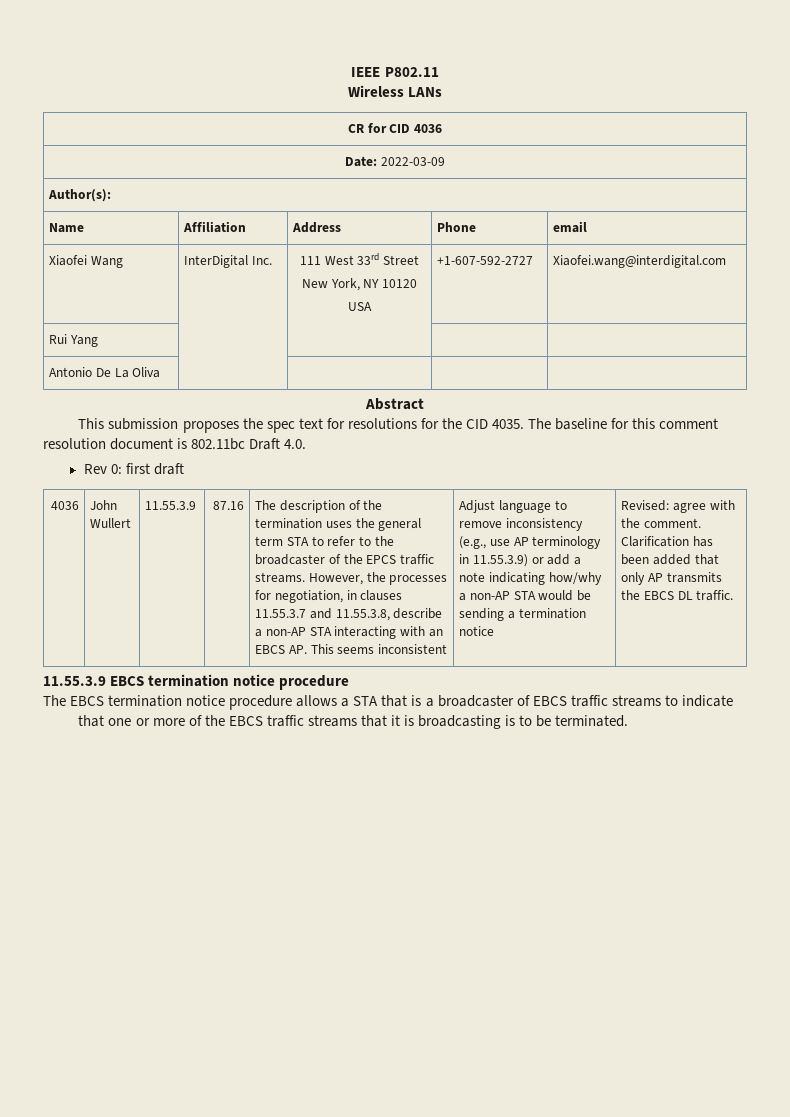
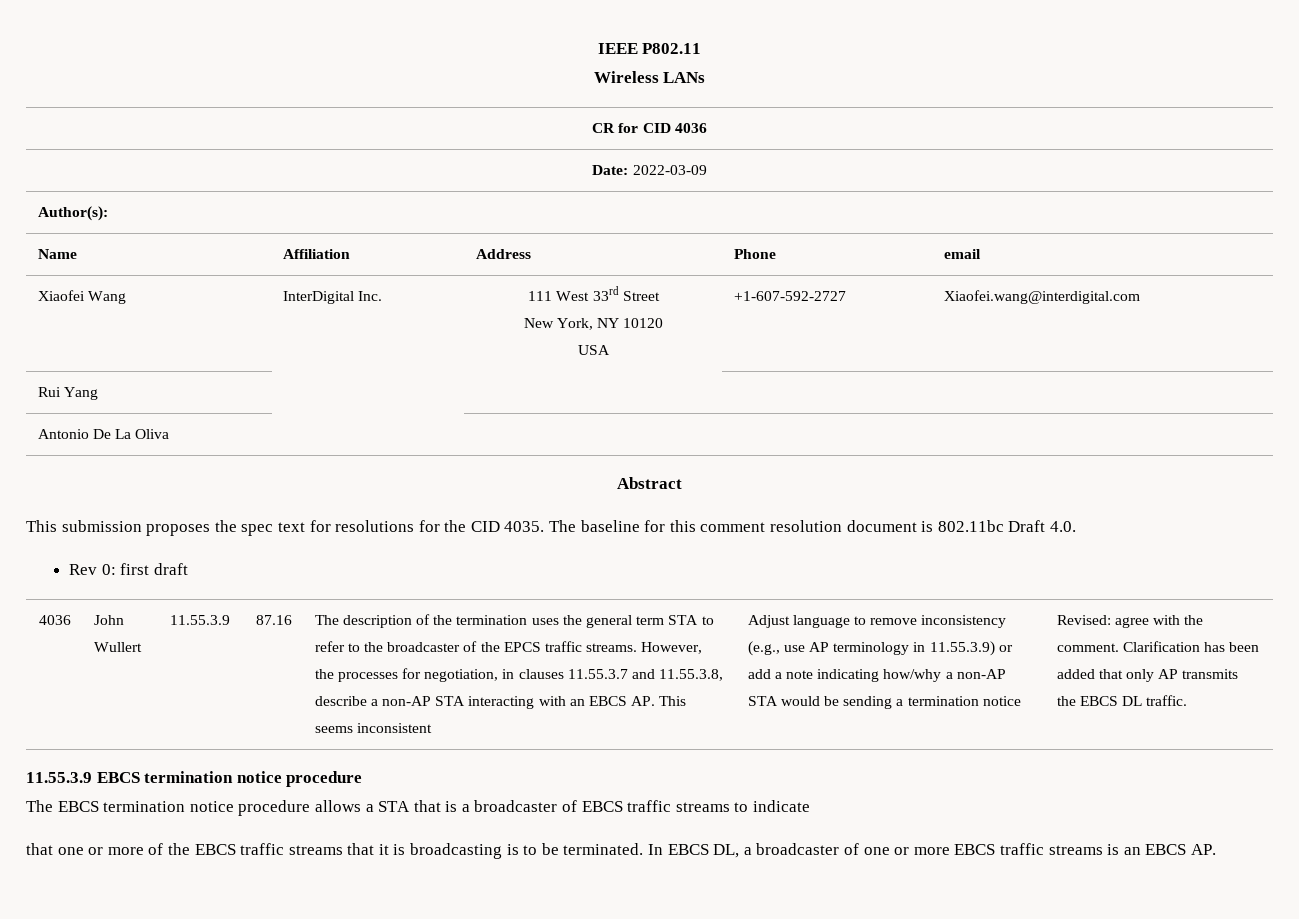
+ In EBCS DL, a broadcaster of one or more EBCS traffic streams is an EBCS AP.

